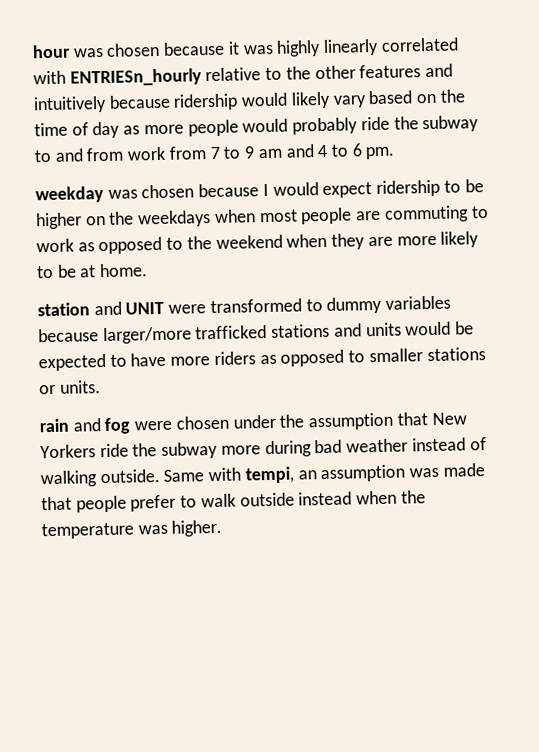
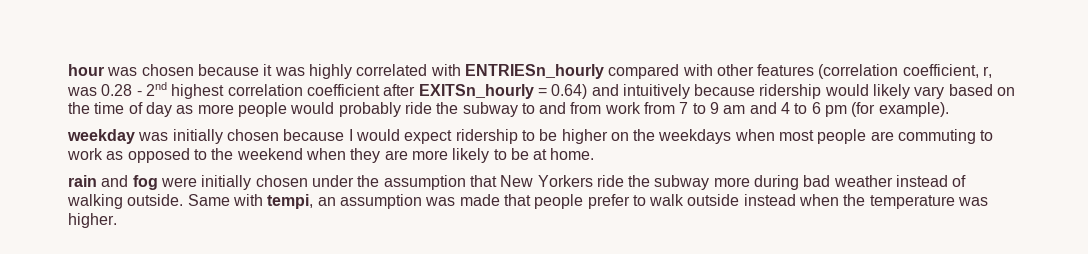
- hour was chosen because it was highly linearly correlated with ENTRIESn_hourly relative to the other features and intuitively because ridership would likely vary based on the time of day as more people would probably ride the subway to and from work from 7 to 9 am and 4 to 6 pm.
+ hour was chosen because it was highly correlated with ENTRIESn_hourly compared with other features (correlation coefficient, r, was 0.28 - 2nd highest correlation coefficient after EXITSn_hourly = 0.64) and intuitively because ridership would likely vary based on the time of day as more people would probably ride the subway to and from work from 7 to 9 am and 4 to 6 pm (for example).
- weekday was chosen because I would expect ridership to be higher on the weekdays when most people are commuting to work as opposed to the weekend when they are more likely to be at home.
+ weekday was initially chosen because I would expect ridership to be higher on the weekdays when most people are commuting to work as opposed to the weekend when they are more likely to be at home.
- station and UNIT were transformed to dummy variables because larger/more trafficked stations and units would be expected to have more riders as opposed to smaller stations or units.
- rain and fog were chosen under the assumption that New Yorkers ride the subway more during bad weather instead of walking outside.
+ rain and fog were initially chosen under the assumption that New Yorkers ride the subway more during bad weather instead of walking outside.

